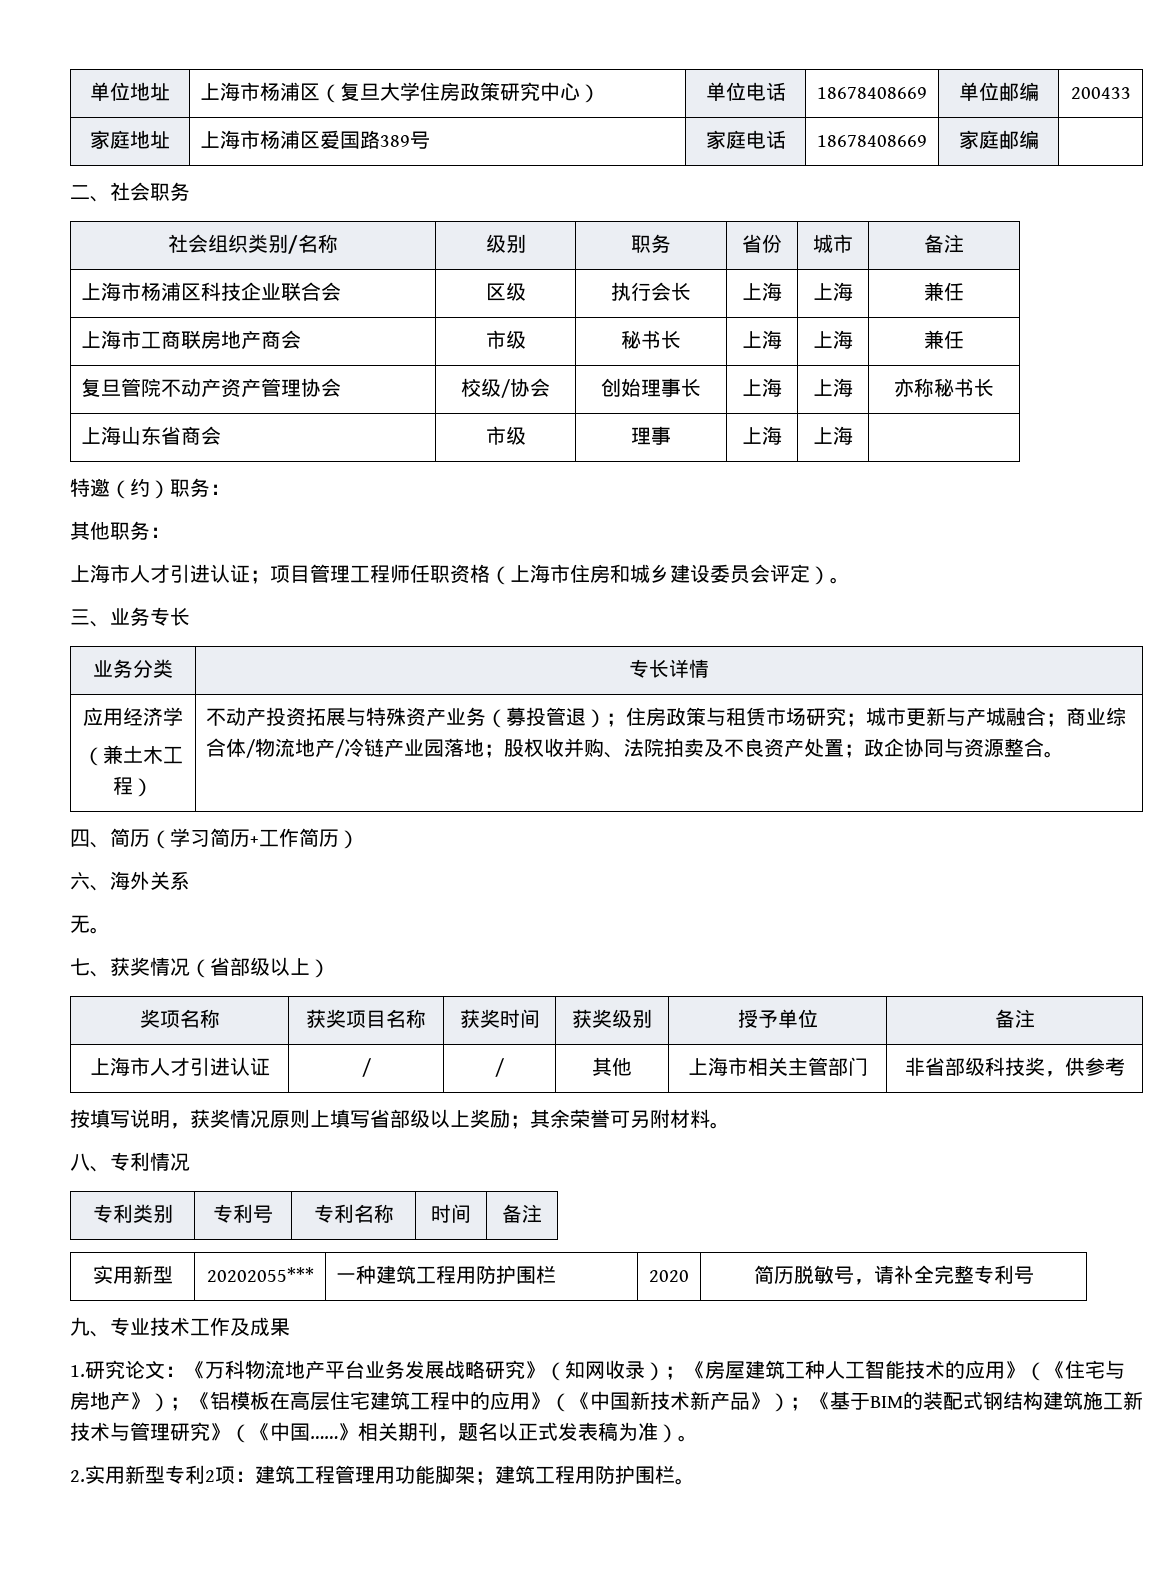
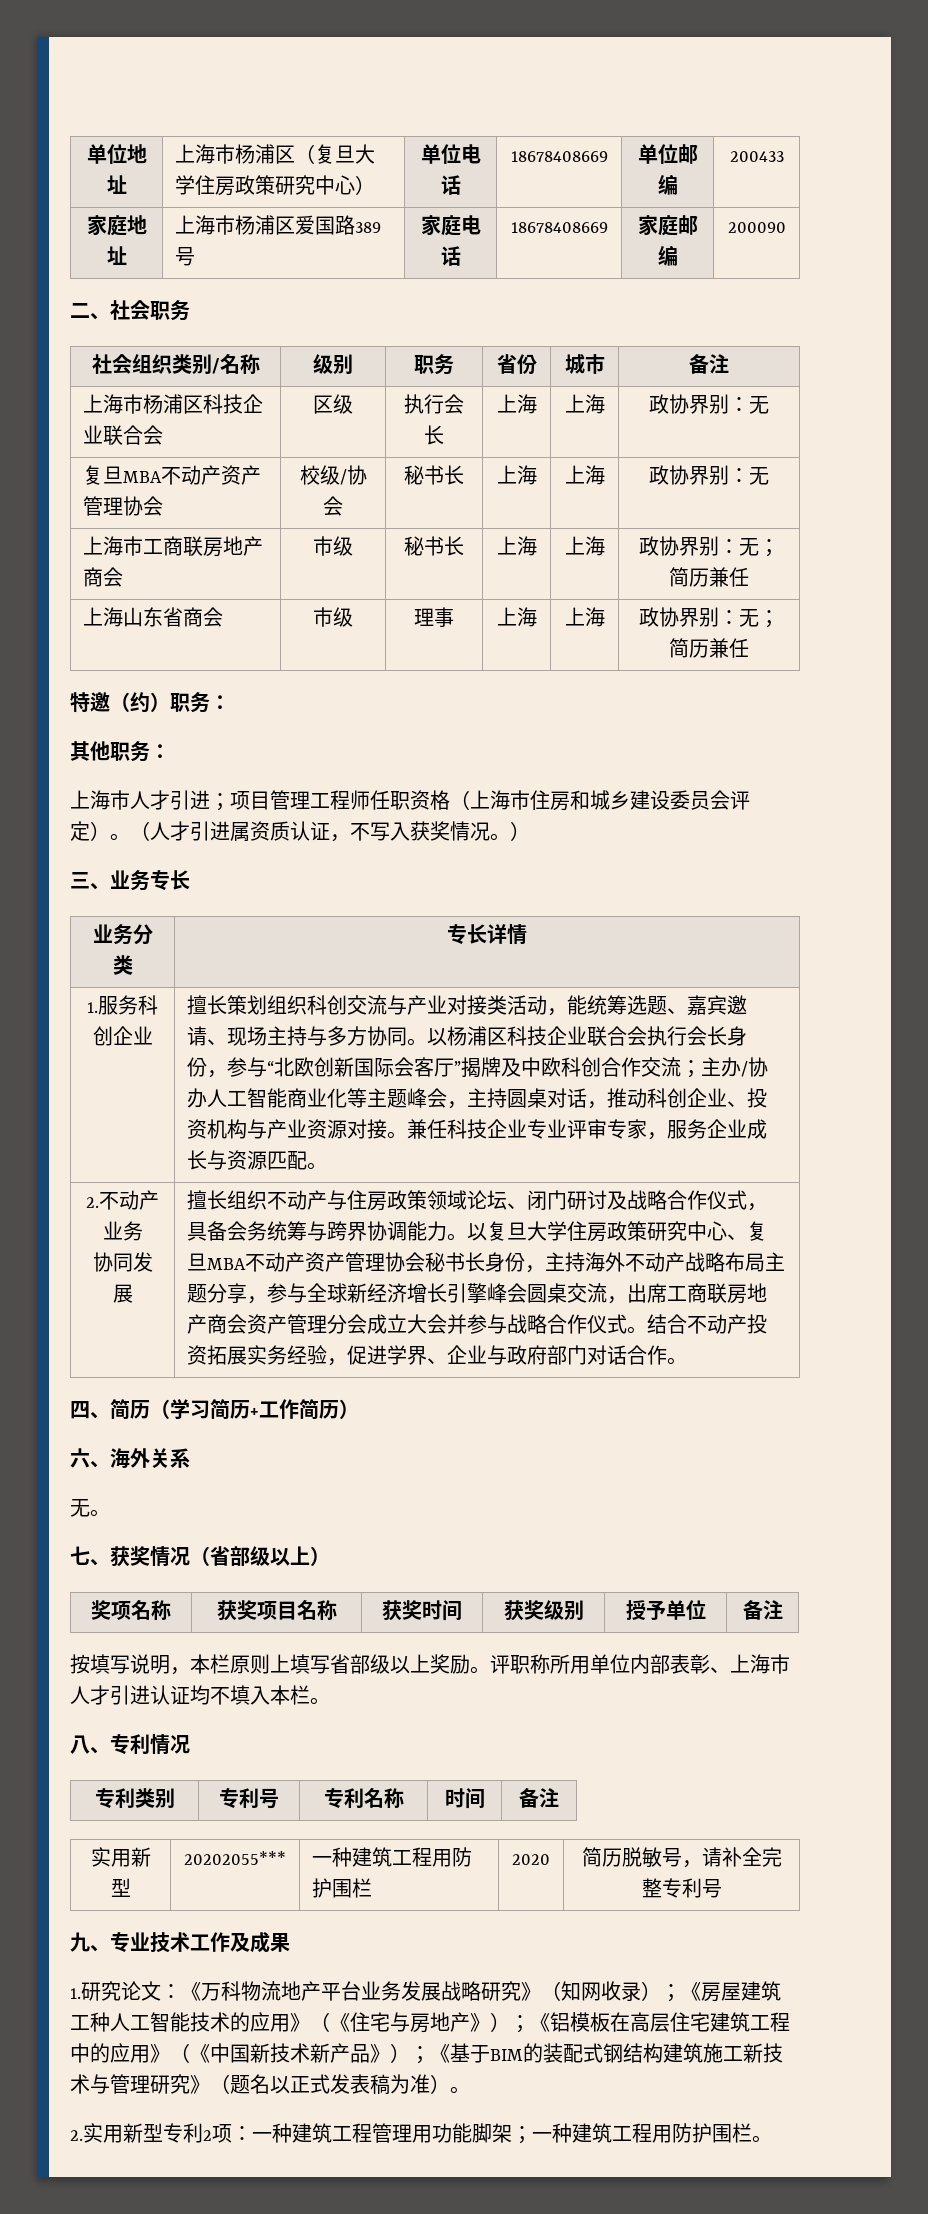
- 家庭地址 | 上海市杨浦区爱国路389号 | 家庭电话 | 18678408669 | 家庭邮编 |
+ 家庭地址 | 上海市杨浦区爱国路389号 | 家庭电话 | 18678408669 | 家庭邮编 | 200090
- 上海市杨浦区科技企业联合会 | 区级 | 执行会长 | 上海 | 上海 | 兼任
+ 上海市杨浦区科技企业联合会 | 区级 | 执行会长 | 上海 | 上海 | 政协界别：无
+ 复旦MBA不动产资产管理协会 | 校级/协会 | 秘书长 | 上海 | 上海 | 政协界别：无
- 上海市工商联房地产商会 | 市级 | 秘书长 | 上海 | 上海 | 兼任
- 复旦管院不动产资产管理协会 | 校级/协会 | 创始理事长 | 上海 | 上海 | 亦称秘书长
+ 上海市工商联房地产商会 | 市级 | 秘书长 | 上海 | 上海 | 政协界别：无；简历兼任
- 上海山东省商会 | 市级 | 理事 | 上海 | 上海 |
+ 上海山东省商会 | 市级 | 理事 | 上海 | 上海 | 政协界别：无；简历兼任
- 上海市人才引进认证；项目管理工程师任职资格（上海市住房和城乡建设委员会评定）。
+ 上海市人才引进；项目管理工程师任职资格（上海市住房和城乡建设委员会评定）。（人才引进属资质认证，不写入获奖情况。）
- 应用经济学
- （兼土木工程） | 不动产投资拓展与特殊资产业务（募投管退）；住房政策与租赁市场研究；城市更新与产城融合；商业综合体/物流地产/冷链产业园落地；股权收并购、法院拍卖及不良资产处置；政企协同与资源整合。
+ 1.服务科创企业 | 擅长策划组织科创交流与产业对接类活动，能统筹选题、嘉宾邀请、现场主持与多方协同。以杨浦区科技企业联合会执行会长身份，参与“北欧创新国际会客厅”揭牌及中欧科创合作交流；主办/协办人工智能商业化等主题峰会，主持圆桌对话，推动科创企业、投资机构与产业资源对接。兼任科技企业专业评审专家，服务企业成长与资源匹配。
+ 2.不动产业务
+ 协同发展 | 擅长组织不动产与住房政策领域论坛、闭门研讨及战略合作仪式，具备会务统筹与跨界协调能力。以复旦大学住房政策研究中心、复旦MBA不动产资产管理协会秘书长身份，主持海外不动产战略布局主题分享，参与全球新经济增长引擎峰会圆桌交流，出席工商联房地产商会资产管理分会成立大会并参与战略合作仪式。结合不动产投资拓展实务经验，促进学界、企业与政府部门对话合作。
- 上海市人才引进认证 | / | / | 其他 | 上海市相关主管部门 | 非省部级科技奖，供参考
- 按填写说明，获奖情况原则上填写省部级以上奖励；其余荣誉可另附材料。
+ 按填写说明，本栏原则上填写省部级以上奖励。评职称所用单位内部表彰、上海市人才引进认证均不填入本栏。
- 《基于BIM的装配式钢结构建筑施工新技术与管理研究》（《中国……》相关期刊，题名以正式发表稿为准）。
+ 《基于BIM的装配式钢结构建筑施工新技术与管理研究》（题名以正式发表稿为准）。
- 2.实用新型专利2项：建筑工程管理用功能脚架；建筑工程用防护围栏。
+ 2.实用新型专利2项：一种建筑工程管理用功能脚架；一种建筑工程用防护围栏。

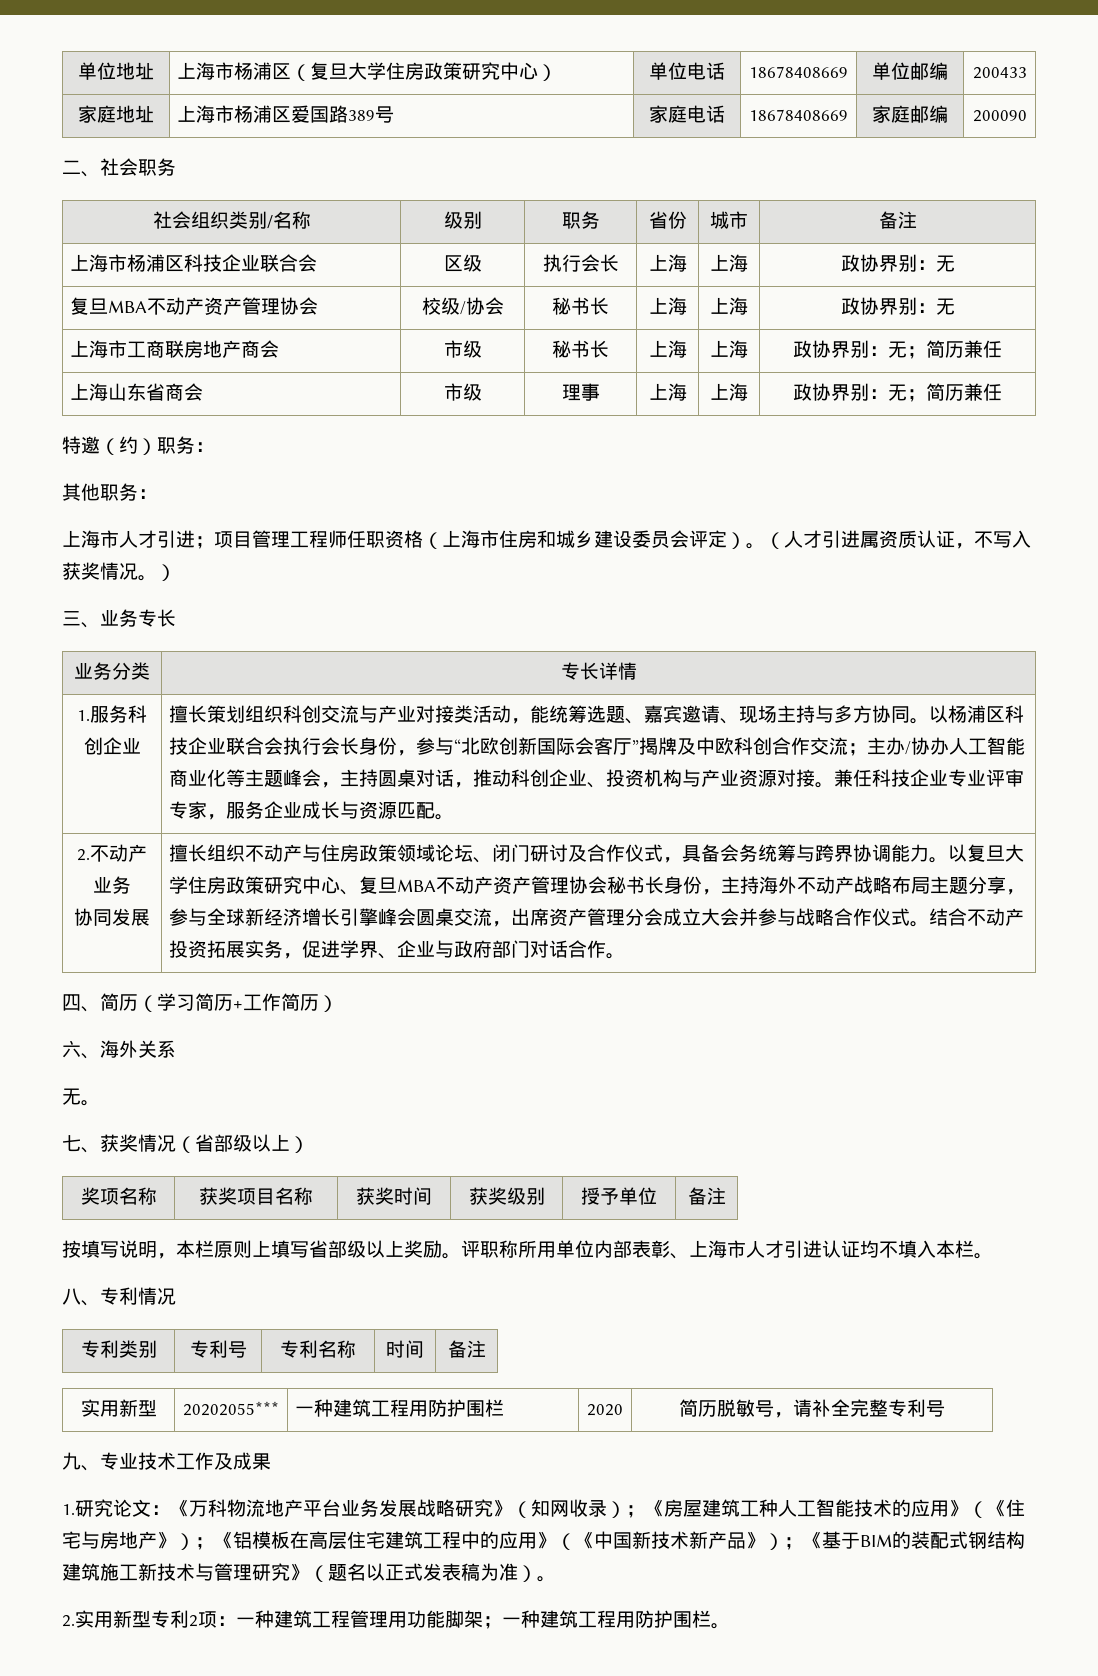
- 擅长组织不动产与住房政策领域论坛、闭门研讨及战略合作仪式，具备会务统筹与跨界协调能力。
+ 擅长组织不动产与住房政策领域论坛、闭门研讨及合作仪式，具备会务统筹与跨界协调能力。
- 以复旦大学住房政策研究中心、复旦MBA不动产资产管理协会秘书长身份，主持海外不动产战略布局主题分享，参与全球新经济增长引擎峰会圆桌交流，出席工商联房地产商会资产管理分会成立大会并参与战略合作仪式。
+ 以复旦大学住房政策研究中心、复旦MBA不动产资产管理协会秘书长身份，主持海外不动产战略布局主题分享，参与全球新经济增长引擎峰会圆桌交流，出席资产管理分会成立大会并参与战略合作仪式。
- 结合不动产投资拓展实务经验，促进学界、企业与政府部门对话合作。
+ 结合不动产投资拓展实务，促进学界、企业与政府部门对话合作。

